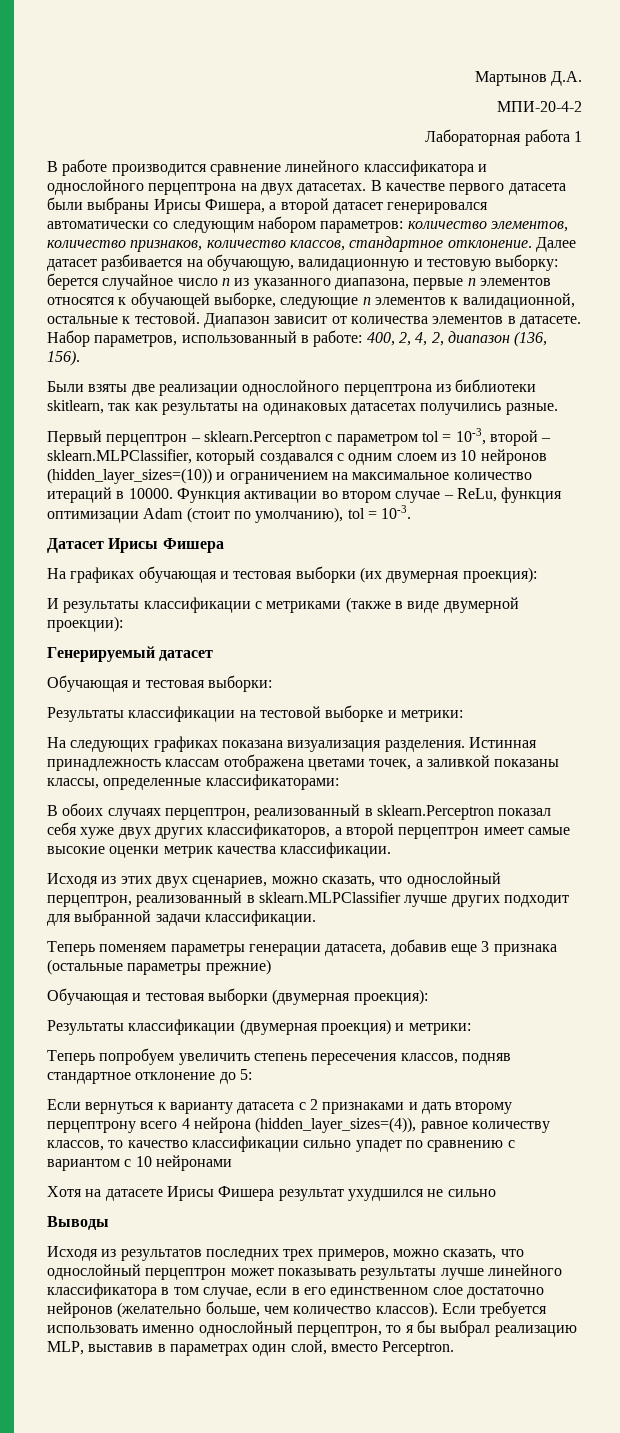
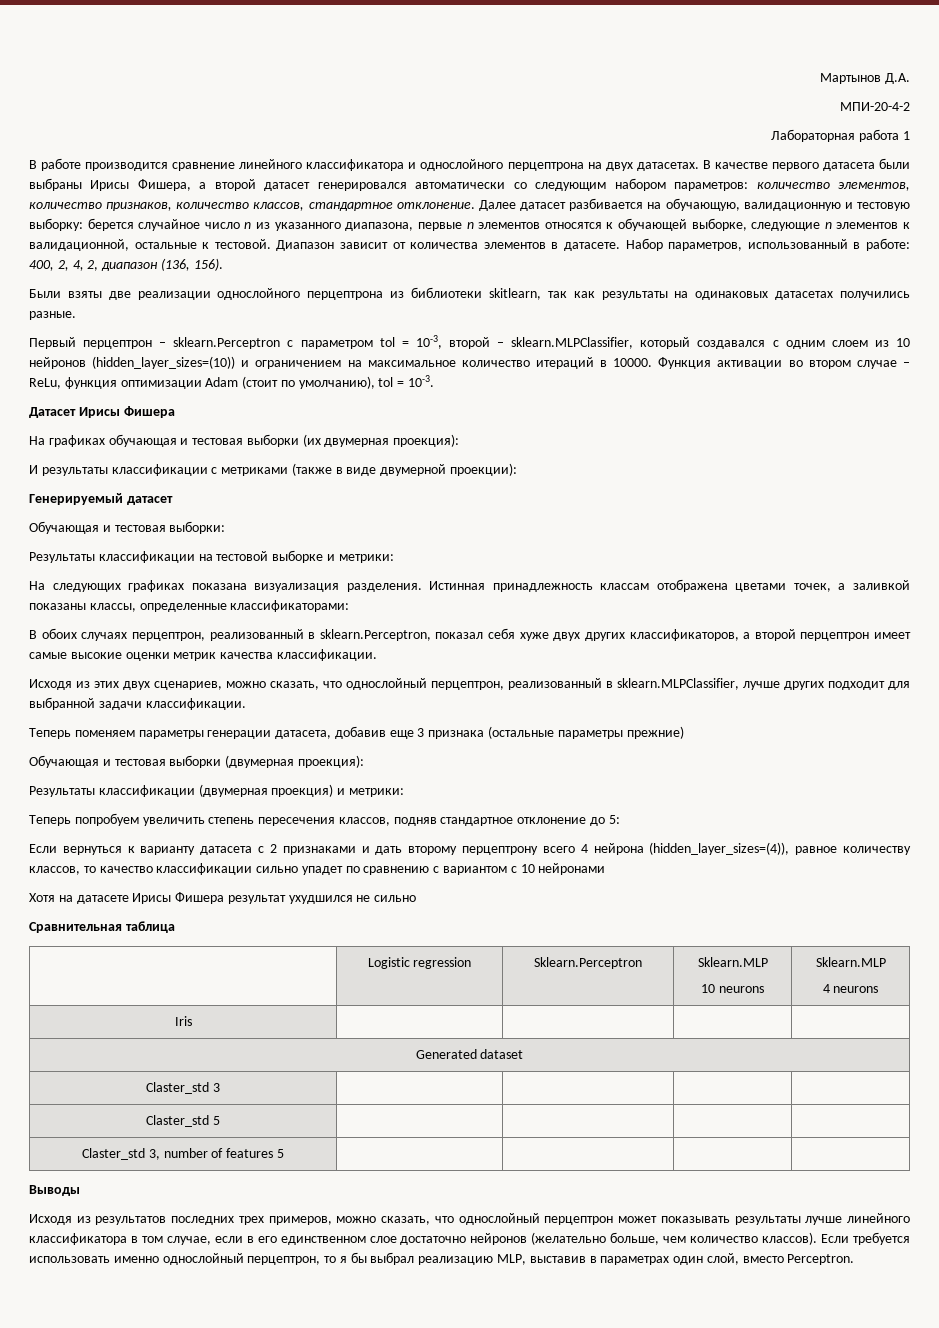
- В обоих случаях перцептрон, реализованный в sklearn.Perceptron показал себя хуже двух других классификаторов, а второй перцептрон имеет самые высокие оценки метрик качества классификации.
+ В обоих случаях перцептрон, реализованный в sklearn.Perceptron, показал себя хуже двух других классификаторов, а второй перцептрон имеет самые высокие оценки метрик качества классификации.
- Исходя из этих двух сценариев, можно сказать, что однослойный перцептрон, реализованный в sklearn.MLPClassifier лучше других подходит для выбранной задачи классификации.
+ Исходя из этих двух сценариев, можно сказать, что однослойный перцептрон, реализованный в sklearn.MLPClassifier, лучше других подходит для выбранной задачи классификации.
+ Сравнительная таблица
+ | Logistic regression | Sklearn.Perceptron | Sklearn.MLP
+ 10 neurons | Sklearn.MLP
+ 4 neurons
+ Iris | | | |
+ Generated dataset
+ Claster_std 3 | | | |
+ Claster_std 5 | | | |
+ Claster_std 3, number of features 5 | | | |

